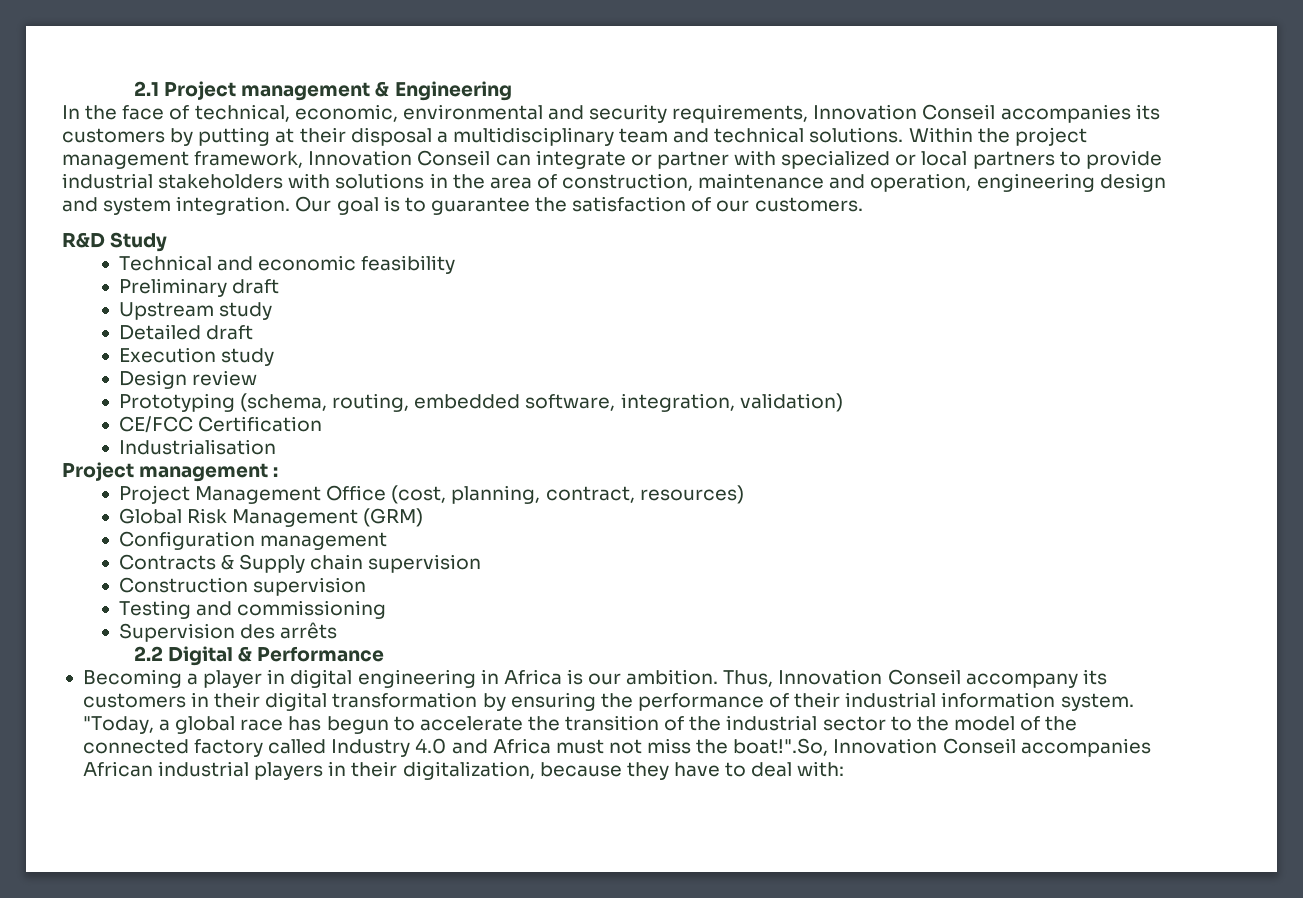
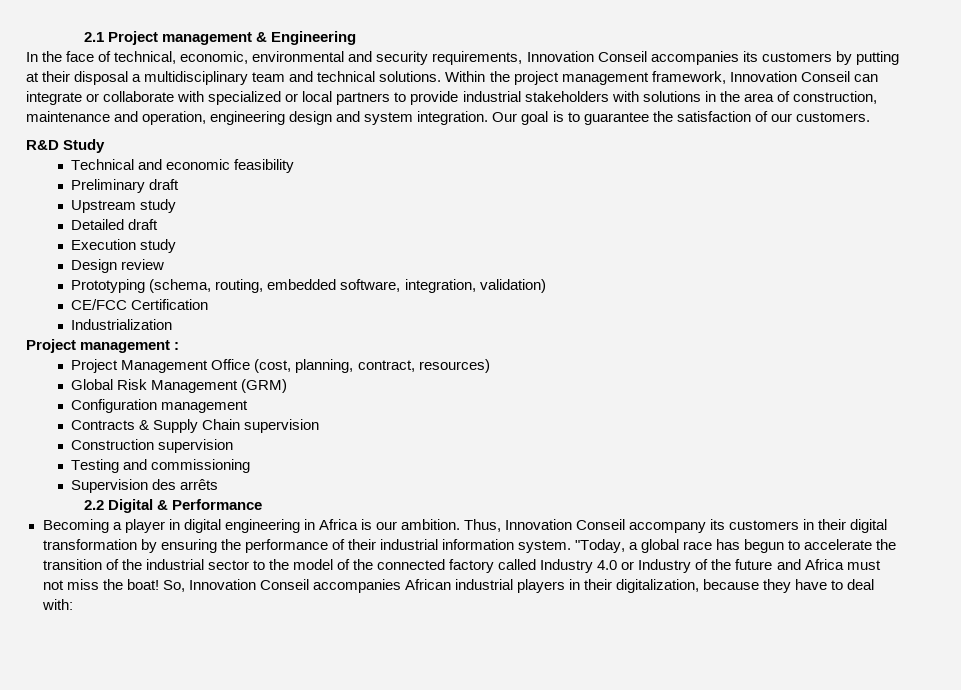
- Within the project management framework, Innovation Conseil can integrate or partner with specialized or local partners to provide industrial stakeholders with solutions in the area of construction, maintenance and operation, engineering design and system integration.
+ Within the project management framework, Innovation Conseil can integrate or collaborate with specialized or local partners to provide industrial stakeholders with solutions in the area of construction, maintenance and operation, engineering design and system integration.
- Industrialisation
+ Industrialization
- Contracts & Supply chain supervision
+ Contracts & Supply Chain supervision
- "Today, a global race has begun to accelerate the transition of the industrial sector to the model of the connected factory called Industry 4.0 and Africa must not miss the boat!".So, Innovation Conseil accompanies African industrial players in their digitalization, because they have to deal with:
+ "Today, a global race has begun to accelerate the transition of the industrial sector to the model of the connected factory called Industry 4.0 or Industry of the future and Africa must not miss the boat! So, Innovation Conseil accompanies African industrial players in their digitalization, because they have to deal with:

